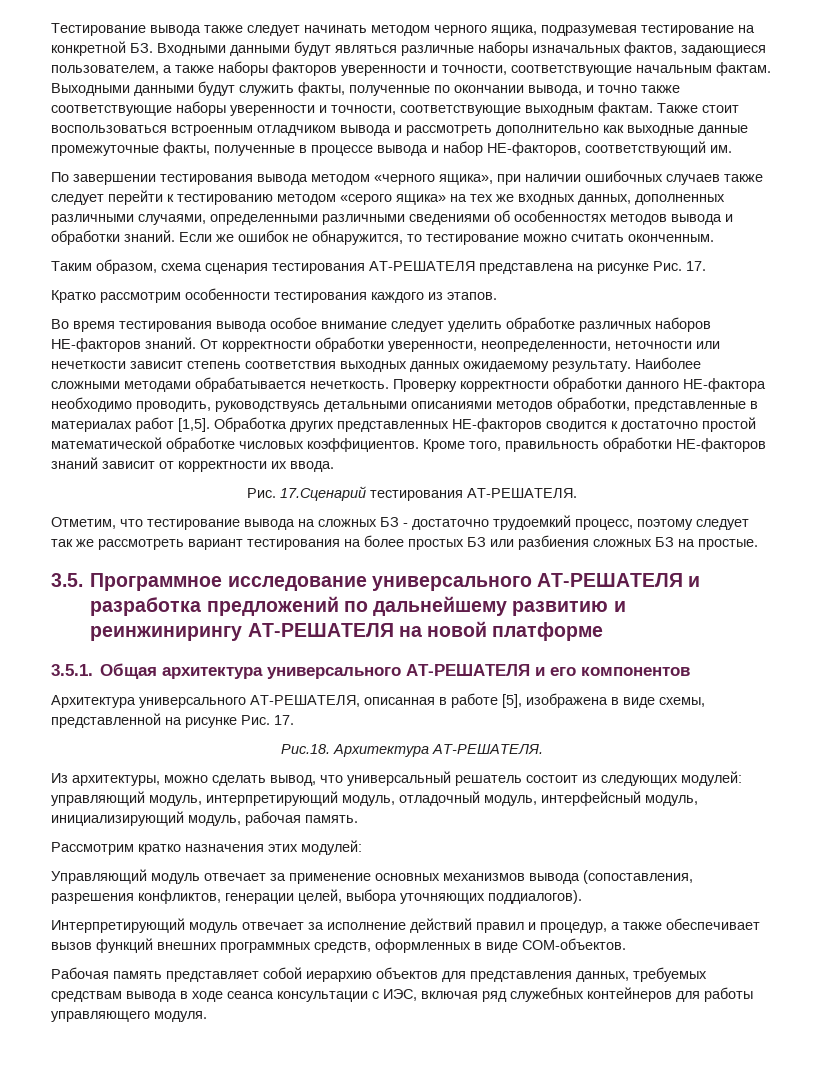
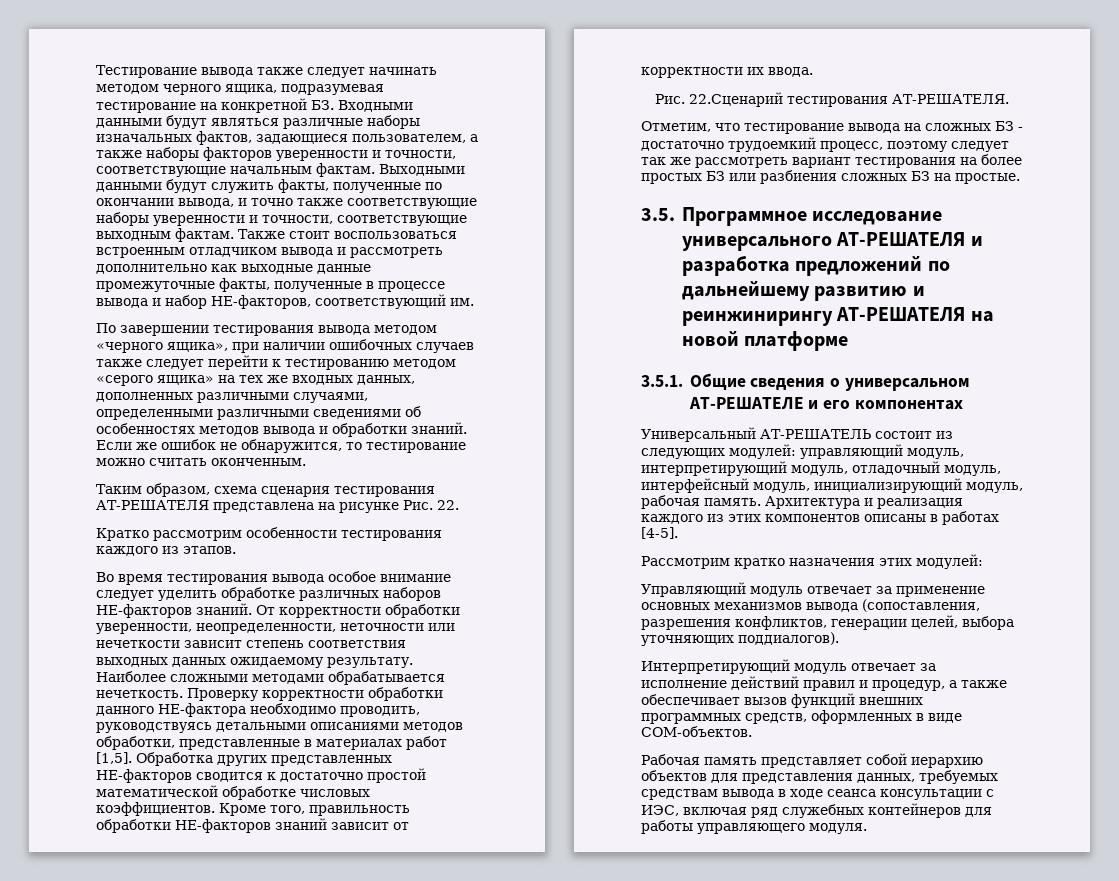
- Таким образом, схема сценария тестирования АТ-РЕШАТЕЛЯ представлена на рисунке Рис. 17.
+ Таким образом, схема сценария тестирования АТ-РЕШАТЕЛЯ представлена на рисунке Рис. 22.
- Рис. 17.Сценарий тестирования АТ-РЕШАТЕЛЯ.
+ Рис. 22.Сценарий тестирования АТ-РЕШАТЕЛЯ.
- 3.5.1. Общая архитектура универсального АТ-РЕШАТЕЛЯ и его компонентов
- Архитектура универсального АТ-РЕШАТЕЛЯ, описанная в работе [5], изображена в виде схемы, представленной на рисунке Рис. 17.
- Рис.18. Архитектура АТ-РЕШАТЕЛЯ.
- Из архитектуры, можно сделать вывод, что универсальный решатель состоит из следующих модулей: управляющий модуль, интерпретирующий модуль, отладочный модуль, интерфейсный модуль, инициализирующий модуль, рабочая память.
+ 3.5.1. Общие сведения о универсальном АТ-РЕШАТЕЛЕ и его компонентах
+ Универсальный АТ-РЕШАТЕЛЬ состоит из следующих модулей: управляющий модуль, интерпретирующий модуль, отладочный модуль, интерфейсный модуль, инициализирующий модуль, рабочая память. Архитектура и реализация каждого из этих компонентов описаны в работах [4-5].

